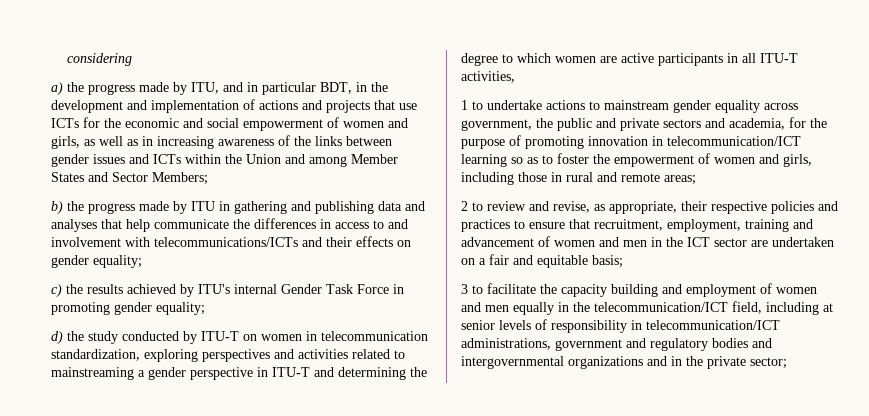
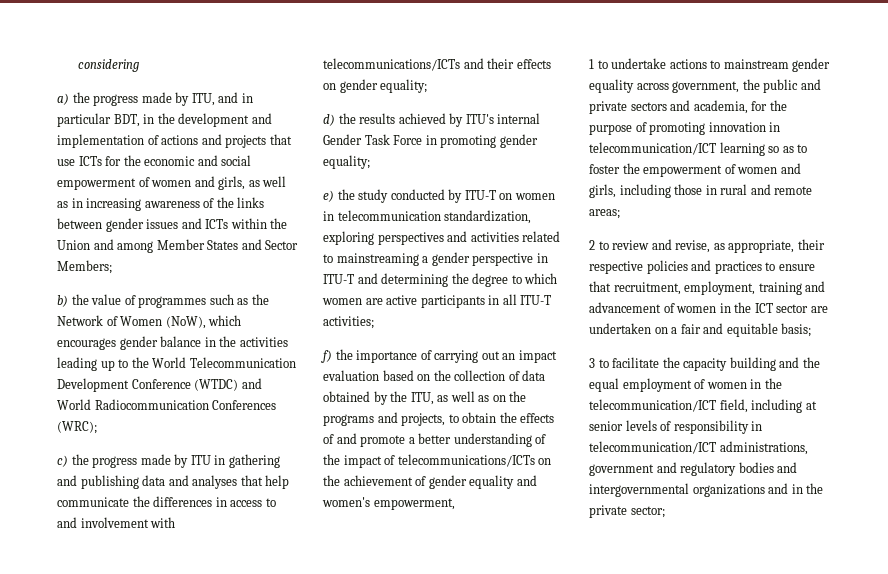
- b) the progress made by ITU in gathering and publishing data and analyses that help communicate the differences in access to and involvement with telecommunications/ICTs and their effects on gender equality;
+ b) the value of programmes such as the Network of Women (NoW), which encourages gender balance in the activities leading up to the World Telecommunication Development Conference (WTDC) and World Radiocommunication Conferences (WRC);
+ c) the progress made by ITU in gathering and publishing data and analyses that help communicate the differences in access to and involvement with telecommunications/ICTs and their effects on gender equality;
- c) the results achieved by ITU's internal Gender Task Force in promoting gender equality;
+ d) the results achieved by ITU's internal Gender Task Force in promoting gender equality;
- d) the study conducted by ITU-T on women in telecommunication standardization, exploring perspectives and activities related to mainstreaming a gender perspective in ITU-T and determining the degree to which women are active participants in all ITU-T activities,
+ e) the study conducted by ITU-T on women in telecommunication standardization, exploring perspectives and activities related to mainstreaming a gender perspective in ITU-T and determining the degree to which women are active participants in all ITU-T activities;
+ f) the importance of carrying out an impact evaluation based on the collection of data obtained by the ITU, as well as on the programs and projects, to obtain the effects of and promote a better understanding of the impact of telecommunications/ICTs on the achievement of gender equality and women's empowerment,
- 2 to review and revise, as appropriate, their respective policies and practices to ensure that recruitment, employment, training and advancement of women and men in the ICT sector are undertaken on a fair and equitable basis;
+ 2 to review and revise, as appropriate, their respective policies and practices to ensure that recruitment, employment, training and advancement of women in the ICT sector are undertaken on a fair and equitable basis;
- 3 to facilitate the capacity building and employment of women and men equally in the telecommunication/ICT field, including at senior levels of responsibility in telecommunication/ICT administrations, government and regulatory bodies and intergovernmental organizations and in the private sector;
+ 3 to facilitate the capacity building and the equal employment of women in the telecommunication/ICT field, including at senior levels of responsibility in telecommunication/ICT administrations, government and regulatory bodies and intergovernmental organizations and in the private sector;

